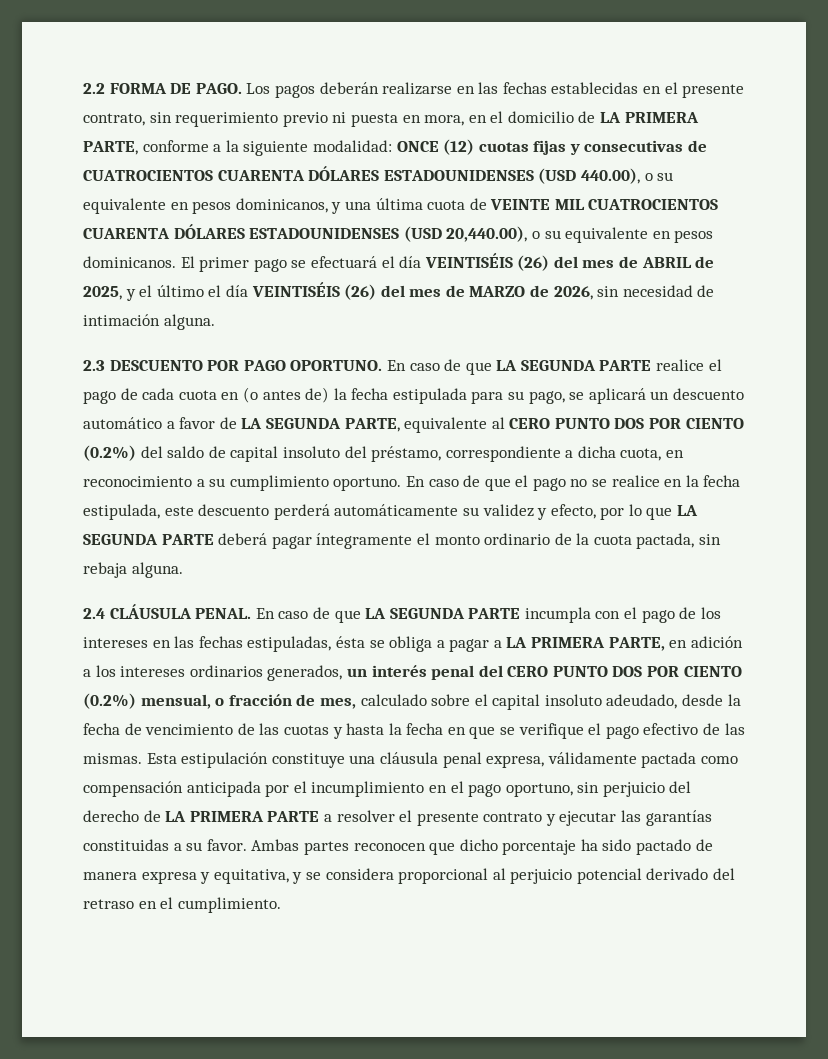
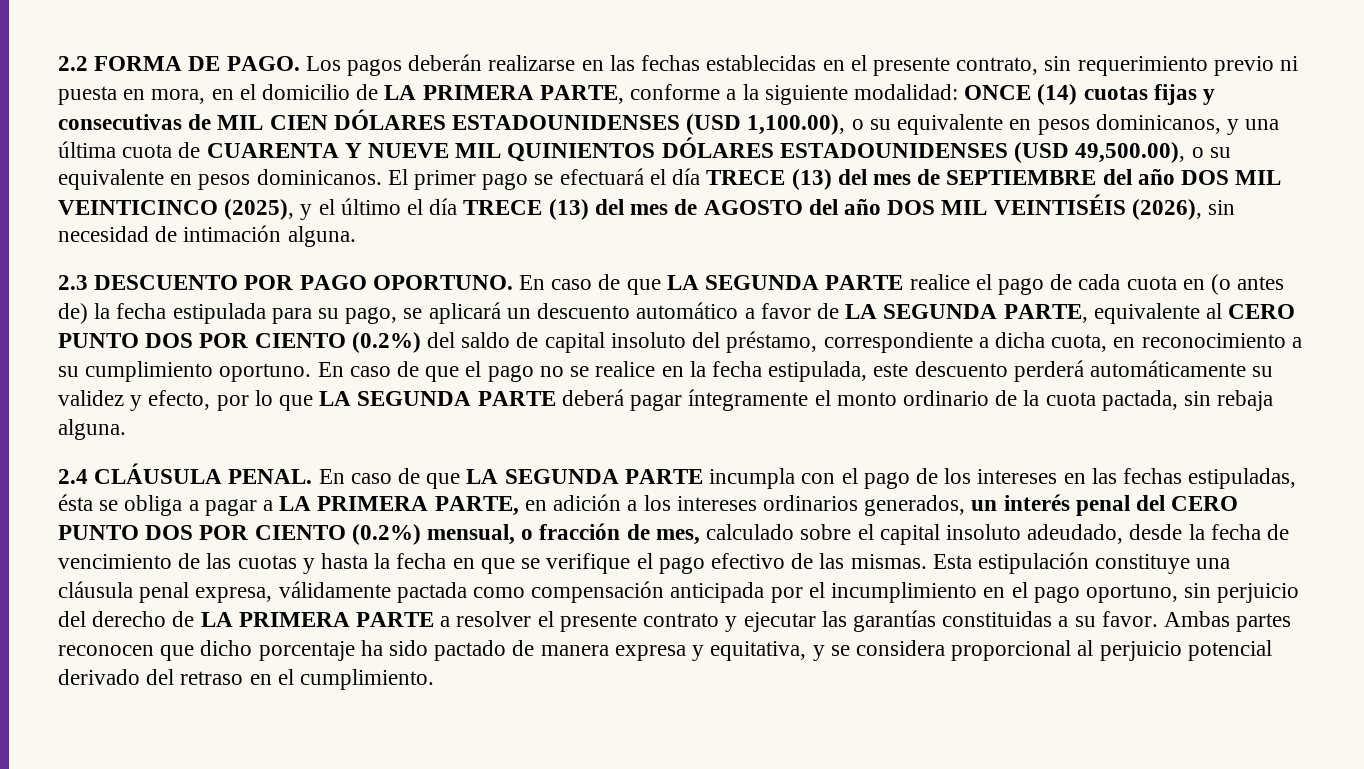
- Los pagos deberán realizarse en las fechas establecidas en el presente contrato, sin requerimiento previo ni puesta en mora, en el domicilio de LA PRIMERA PARTE, conforme a la siguiente modalidad: ONCE (12) cuotas fijas y consecutivas de CUATROCIENTOS CUARENTA DÓLARES ESTADOUNIDENSES (USD 440.00), o su equivalente en pesos dominicanos, y una última cuota de VEINTE MIL CUATROCIENTOS CUARENTA DÓLARES ESTADOUNIDENSES (USD 20,440.00), o su equivalente en pesos dominicanos.
+ Los pagos deberán realizarse en las fechas establecidas en el presente contrato, sin requerimiento previo ni puesta en mora, en el domicilio de LA PRIMERA PARTE, conforme a la siguiente modalidad: ONCE (14) cuotas fijas y consecutivas de MIL CIEN DÓLARES ESTADOUNIDENSES (USD 1,100.00), o su equivalente en pesos dominicanos, y una última cuota de CUARENTA Y NUEVE MIL QUINIENTOS DÓLARES ESTADOUNIDENSES (USD 49,500.00), o su equivalente en pesos dominicanos.
- El primer pago se efectuará el día VEINTISÉIS (26) del mes de ABRIL de 2025, y el último el día VEINTISÉIS (26) del mes de MARZO de 2026, sin necesidad de intimación alguna.
+ El primer pago se efectuará el día TRECE (13) del mes de SEPTIEMBRE del año DOS MIL VEINTICINCO (2025), y el último el día TRECE (13) del mes de AGOSTO del año DOS MIL VEINTISÉIS (2026), sin necesidad de intimación alguna.

